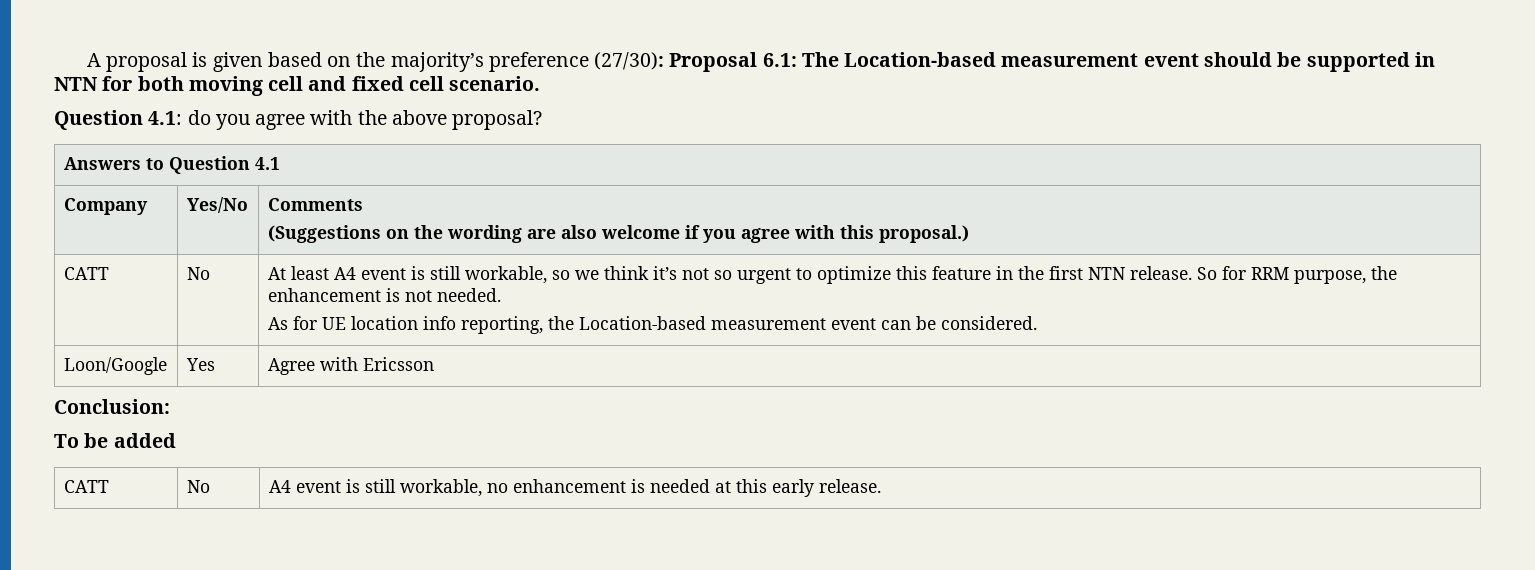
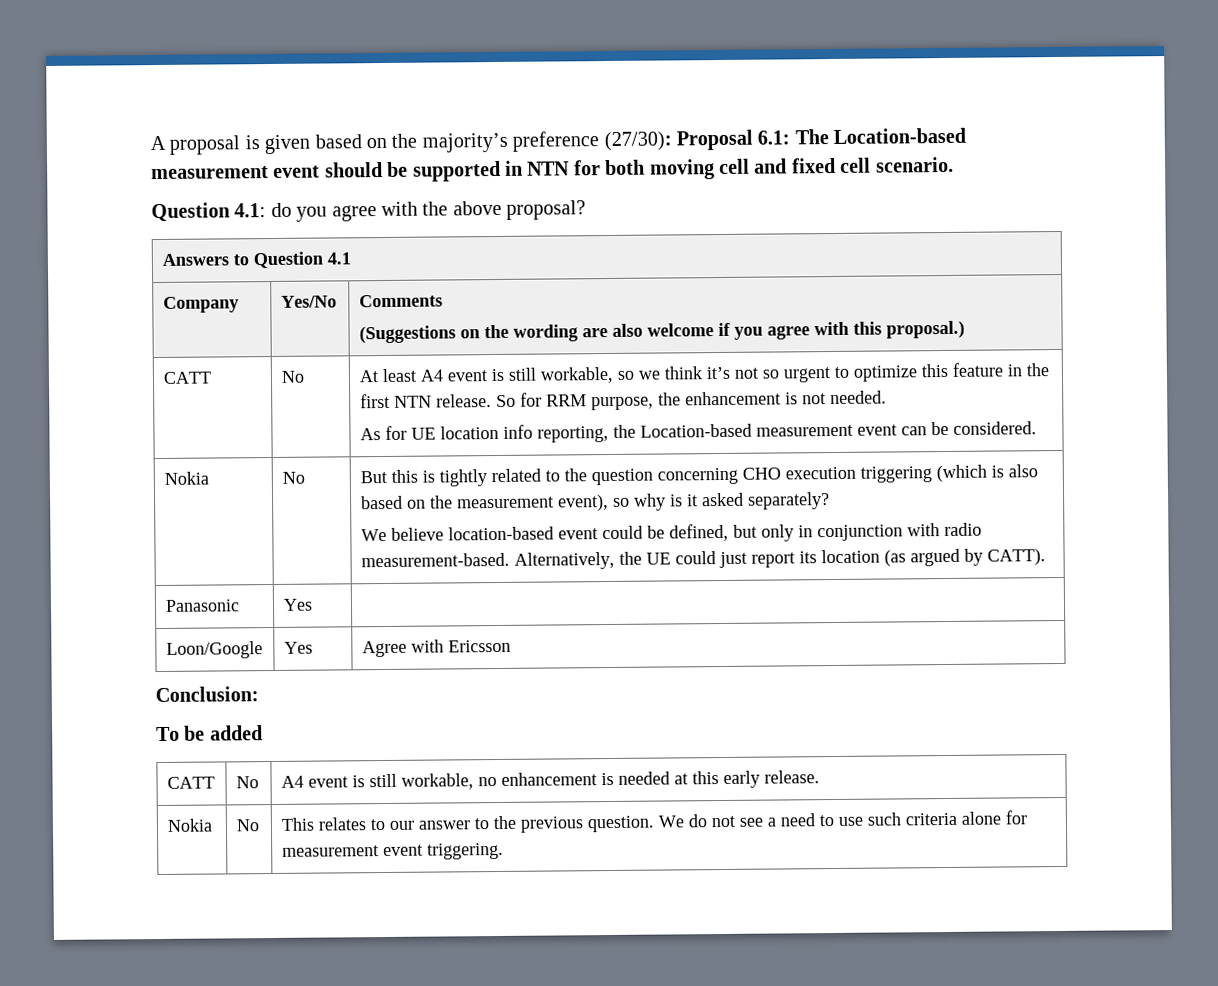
+ Nokia | No | But this is tightly related to the question concerning CHO execution triggering (which is also based on the measurement event), so why is it asked separately?
+ We believe location-based event could be defined, but only in conjunction with radio measurement-based. Alternatively, the UE could just report its location (as argued by CATT).
+ Panasonic | Yes |
+ Nokia | No | This relates to our answer to the previous question. We do not see a need to use such criteria alone for measurement event triggering.

